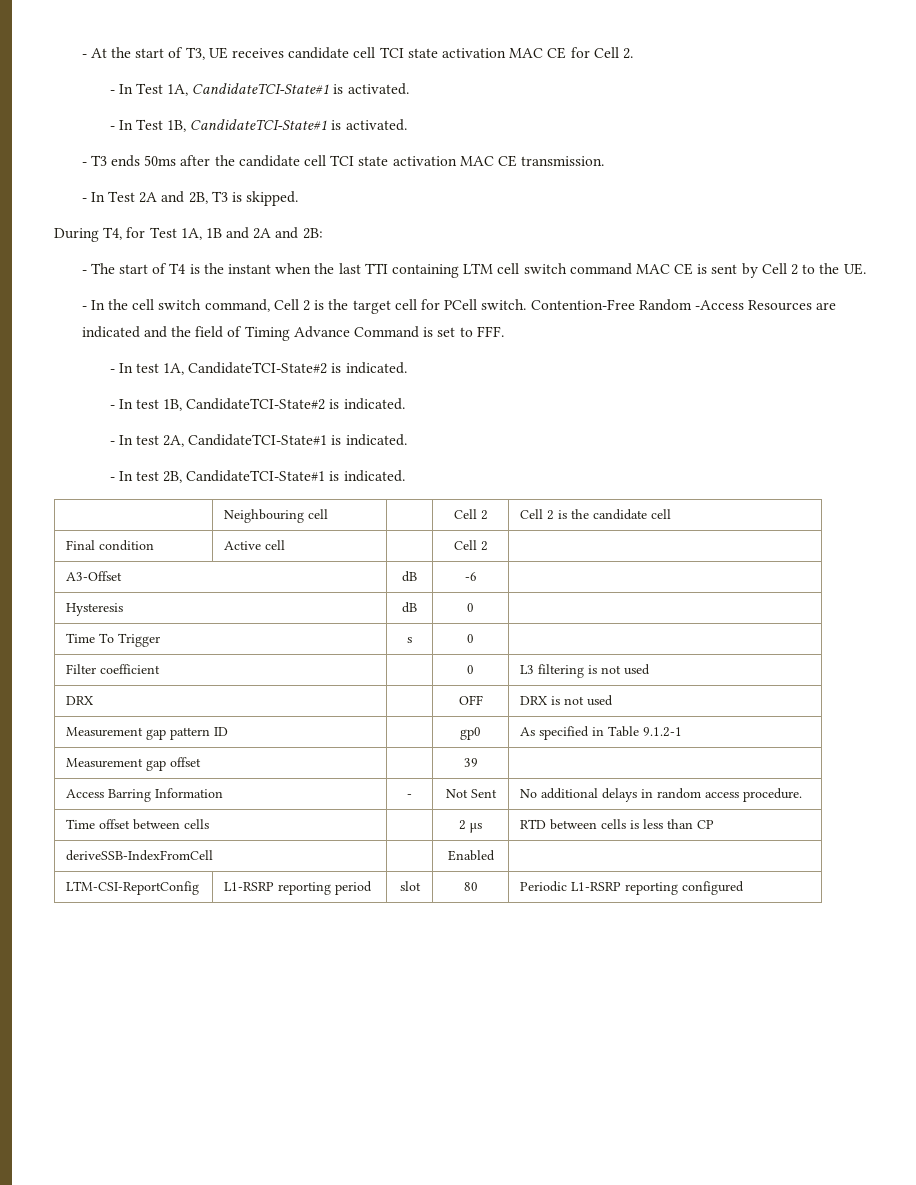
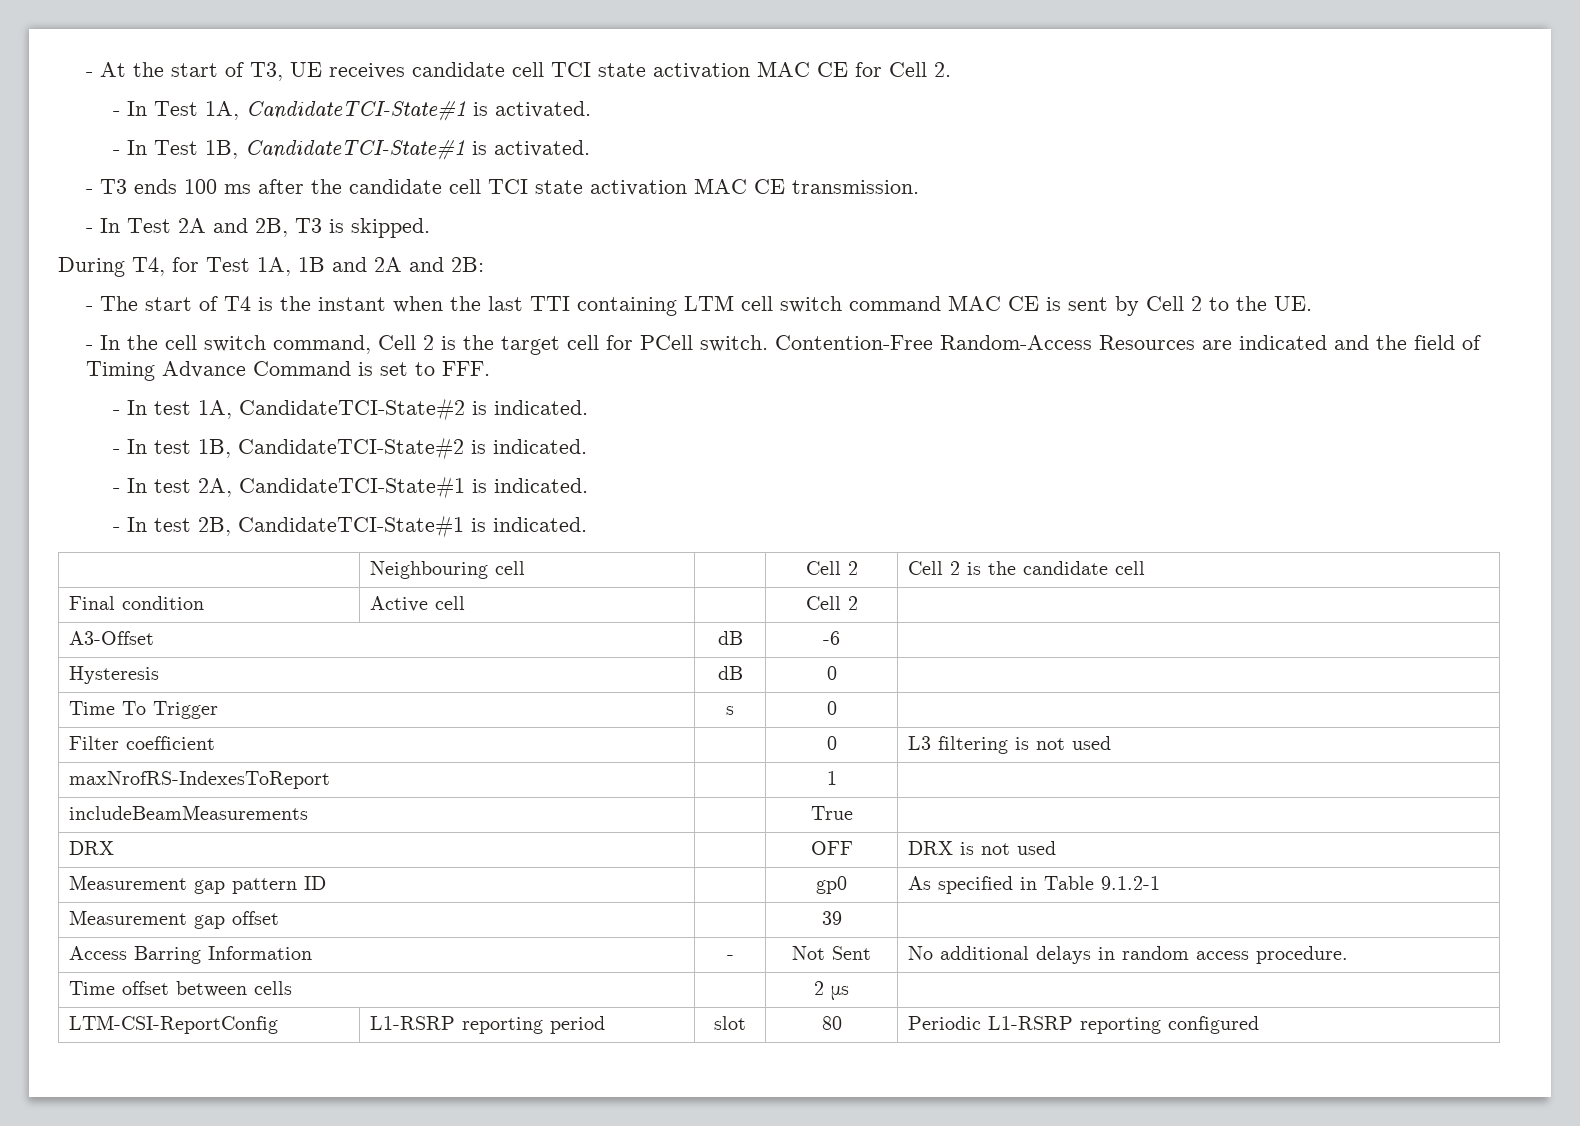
- - T3 ends 50ms after the candidate cell TCI state activation MAC CE transmission.
+ - T3 ends 100 ms after the candidate cell TCI state activation MAC CE transmission.
- Contention-Free Random -Access Resources are indicated and the field of Timing Advance Command is set to FFF.
+ Contention-Free Random-Access Resources are indicated and the field of Timing Advance Command is set to FFF.
+ maxNrofRS-IndexesToReport | | 1 |
+ includeBeamMeasurements | | True |
- Time offset between cells | | 2 μs | RTD between cells is less than CP
- deriveSSB-IndexFromCell | | Enabled |
+ Time offset between cells | | 2 μs |

